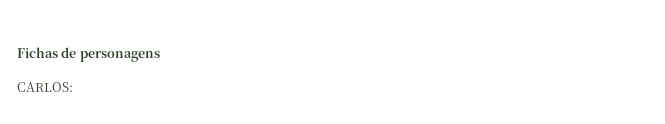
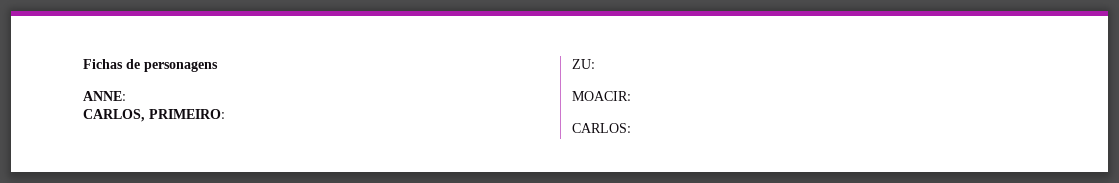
+ ANNE:
+ CARLOS, PRIMEIRO:
+ ZU:
+ MOACIR:

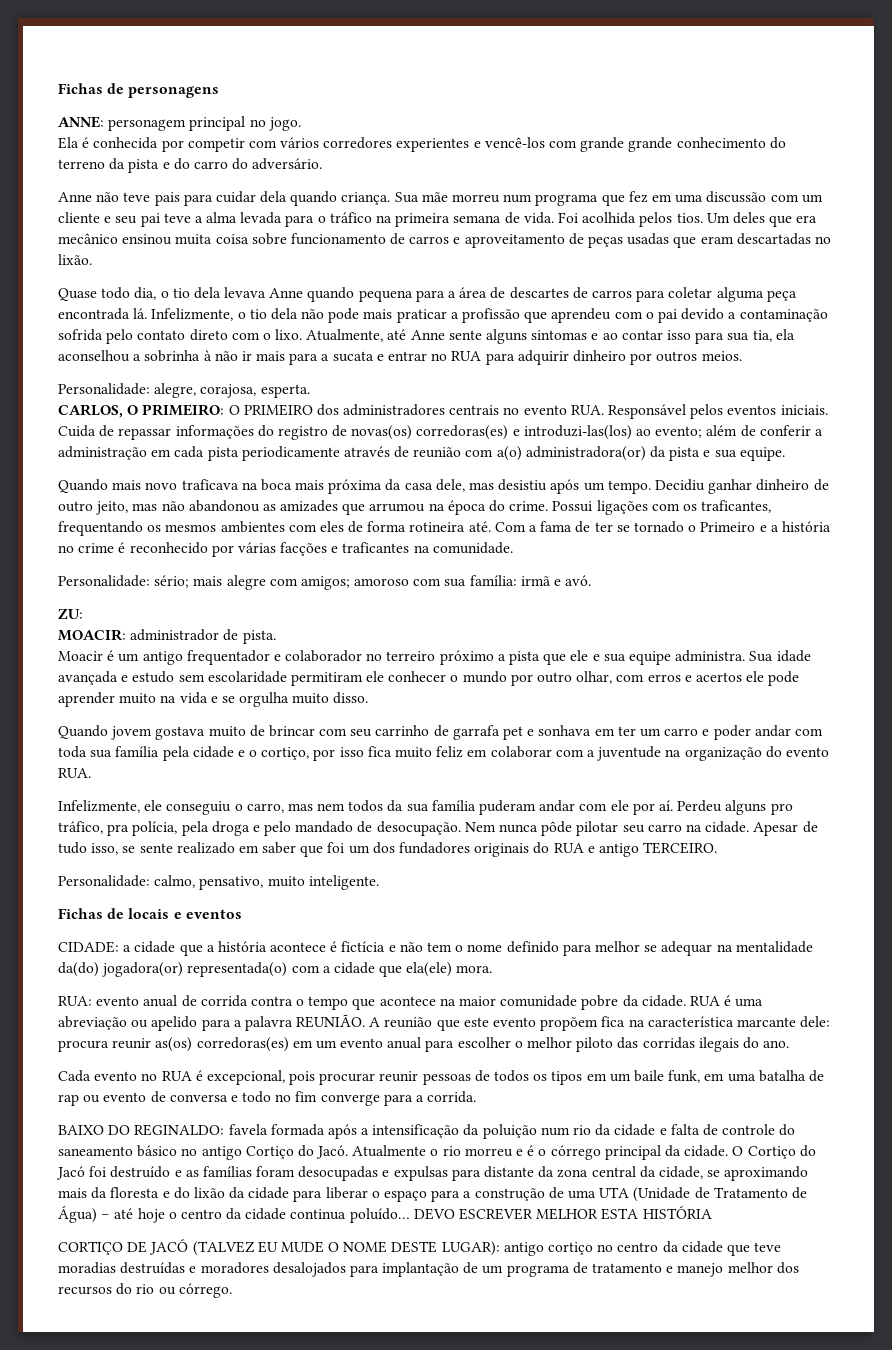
- ANNE:
+ ANNE: personagem principal no jogo.
+ Ela é conhecida por competir com vários corredores experientes e vencê-los com grande grande conhecimento do terreno da pista e do carro do adversário.
+ Anne não teve pais para cuidar dela quando criança. Sua mãe morreu num programa que fez em uma discussão com um cliente e seu pai teve a alma levada para o tráfico na primeira semana de vida. Foi acolhida pelos tios. Um deles que era mecânico ensinou muita coisa sobre funcionamento de carros e aproveitamento de peças usadas que eram descartadas no lixão.
+ Quase todo dia, o tio dela levava Anne quando pequena para a área de descartes de carros para coletar alguma peça encontrada lá. Infelizmente, o tio dela não pode mais praticar a profissão que aprendeu com o pai devido a contaminação sofrida pelo contato direto com o lixo. Atualmente, até Anne sente alguns sintomas e ao contar isso para sua tia, ela aconselhou a sobrinha à não ir mais para a sucata e entrar no RUA para adquirir dinheiro por outros meios.
+ Personalidade: alegre, corajosa, esperta.
- CARLOS, PRIMEIRO:
+ CARLOS, O PRIMEIRO: O PRIMEIRO dos administradores centrais no evento RUA. Responsável pelos eventos iniciais. Cuida de repassar informações do registro de novas(os) corredoras(es) e introduzi-las(los) ao evento; além de conferir a administração em cada pista periodicamente através de reunião com a(o) administradora(or) da pista e sua equipe.
+ Quando mais novo traficava na boca mais próxima da casa dele, mas desistiu após um tempo. Decidiu ganhar dinheiro de outro jeito, mas não abandonou as amizades que arrumou na época do crime. Possui ligações com os traficantes, frequentando os mesmos ambientes com eles de forma rotineira até. Com a fama de ter se tornado o Primeiro e a história no crime é reconhecido por várias facções e traficantes na comunidade.
+ Personalidade: sério; mais alegre com amigos; amoroso com sua família: irmã e avó.
  ZU:
- MOACIR:
- CARLOS:
+ MOACIR: administrador de pista.
+ Moacir é um antigo frequentador e colaborador no terreiro próximo a pista que ele e sua equipe administra. Sua idade avançada e estudo sem escolaridade permitiram ele conhecer o mundo por outro olhar, com erros e acertos ele pode aprender muito na vida e se orgulha muito disso.
+ Quando jovem gostava muito de brincar com seu carrinho de garrafa pet e sonhava em ter um carro e poder andar com toda sua família pela cidade e o cortiço, por isso fica muito feliz em colaborar com a juventude na organização do evento RUA.
+ Infelizmente, ele conseguiu o carro, mas nem todos da sua família puderam andar com ele por aí. Perdeu alguns pro tráfico, pra polícia, pela droga e pelo mandado de desocupação. Nem nunca pôde pilotar seu carro na cidade. Apesar de tudo isso, se sente realizado em saber que foi um dos fundadores originais do RUA e antigo TERCEIRO.
+ Personalidade: calmo, pensativo, muito inteligente.
+ Fichas de locais e eventos
+ CIDADE: a cidade que a história acontece é fictícia e não tem o nome definido para melhor se adequar na mentalidade da(do) jogadora(or) representada(o) com a cidade que ela(ele) mora.
+ RUA: evento anual de corrida contra o tempo que acontece na maior comunidade pobre da cidade. RUA é uma abreviação ou apelido para a palavra REUNIÃO. A reunião que este evento propõem fica na característica marcante dele: procura reunir as(os) corredoras(es) em um evento anual para escolher o melhor piloto das corridas ilegais do ano.
+ Cada evento no RUA é excepcional, pois procurar reunir pessoas de todos os tipos em um baile funk, em uma batalha de rap ou evento de conversa e todo no fim converge para a corrida.
+ BAIXO DO REGINALDO: favela formada após a intensificação da poluição num rio da cidade e falta de controle do saneamento básico no antigo Cortiço do Jacó. Atualmente o rio morreu e é o córrego principal da cidade. O Cortiço do Jacó foi destruído e as famílias foram desocupadas e expulsas para distante da zona central da cidade, se aproximando mais da floresta e do lixão da cidade para liberar o espaço para a construção de uma UTA (Unidade de Tratamento de Água) – até hoje o centro da cidade continua poluído… DEVO ESCREVER MELHOR ESTA HISTÓRIA
+ CORTIÇO DE JACÓ (TALVEZ EU MUDE O NOME DESTE LUGAR): antigo cortiço no centro da cidade que teve moradias destruídas e moradores desalojados para implantação de um programa de tratamento e manejo melhor dos recursos do rio ou córrego.

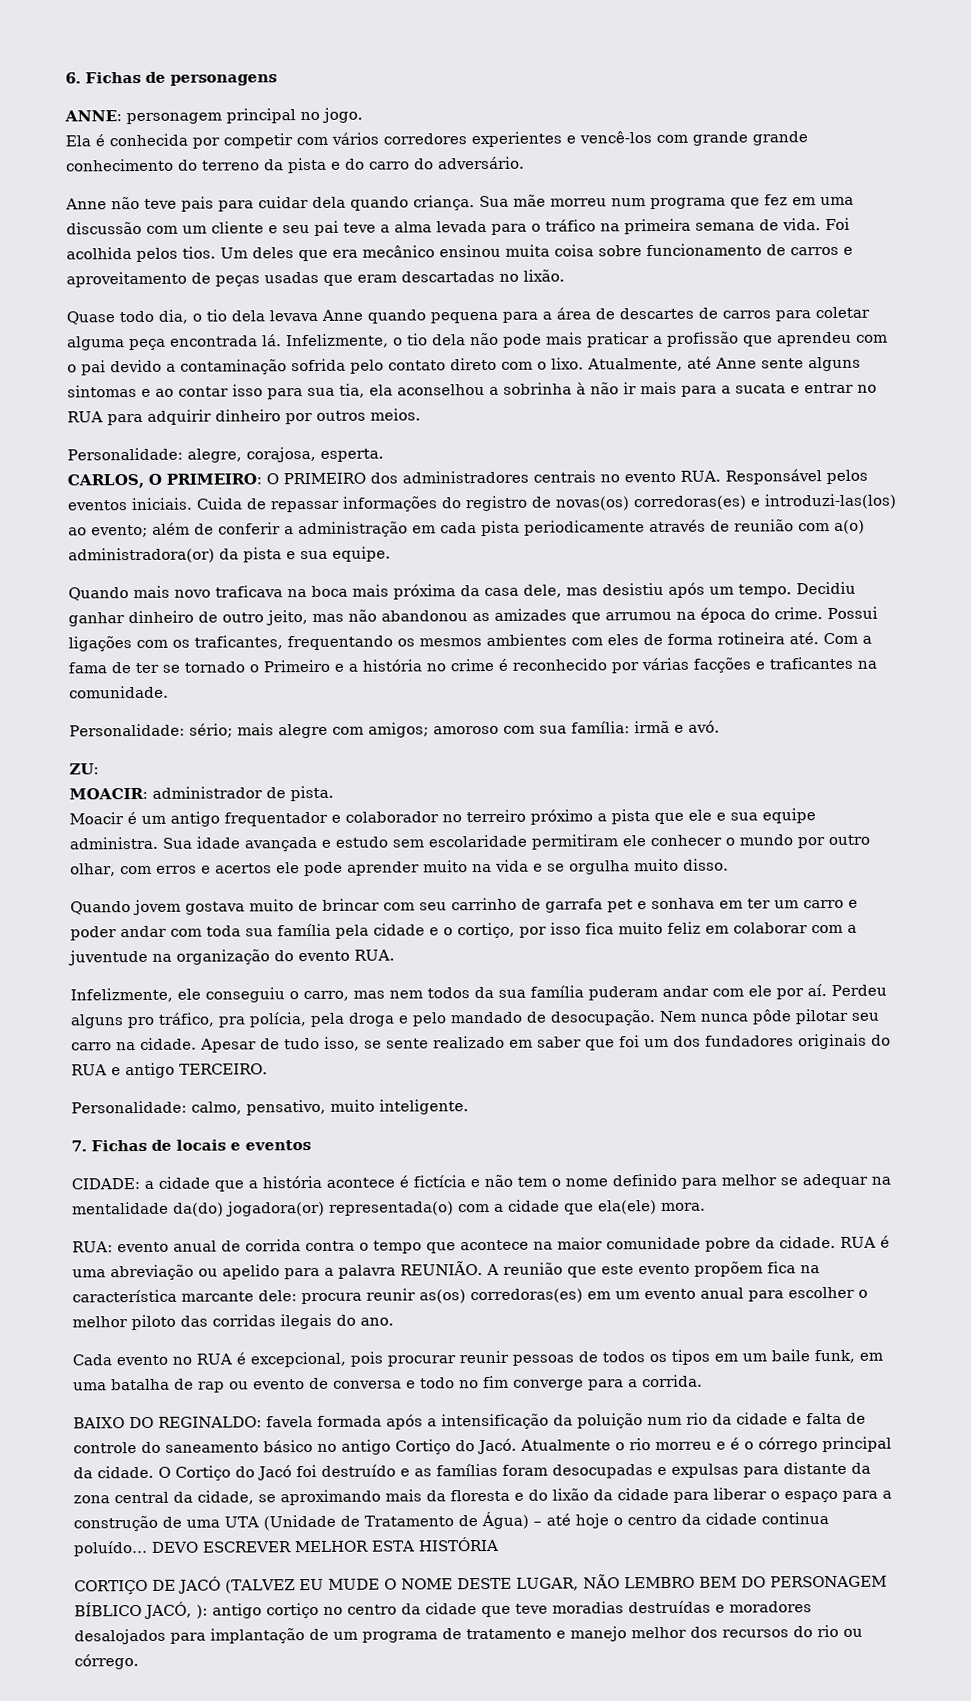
- Fichas de personagens
+ 6. Fichas de personagens
- Fichas de locais e eventos
+ 7. Fichas de locais e eventos
- CORTIÇO DE JACÓ (TALVEZ EU MUDE O NOME DESTE LUGAR): antigo cortiço no centro da cidade que teve moradias destruídas e moradores desalojados para implantação de um programa de tratamento e manejo melhor dos recursos do rio ou córrego.
+ CORTIÇO DE JACÓ (TALVEZ EU MUDE O NOME DESTE LUGAR, NÃO LEMBRO BEM DO PERSONAGEM BÍBLICO JACÓ, ): antigo cortiço no centro da cidade que teve moradias destruídas e moradores desalojados para implantação de um programa de tratamento e manejo melhor dos recursos do rio ou córrego.

